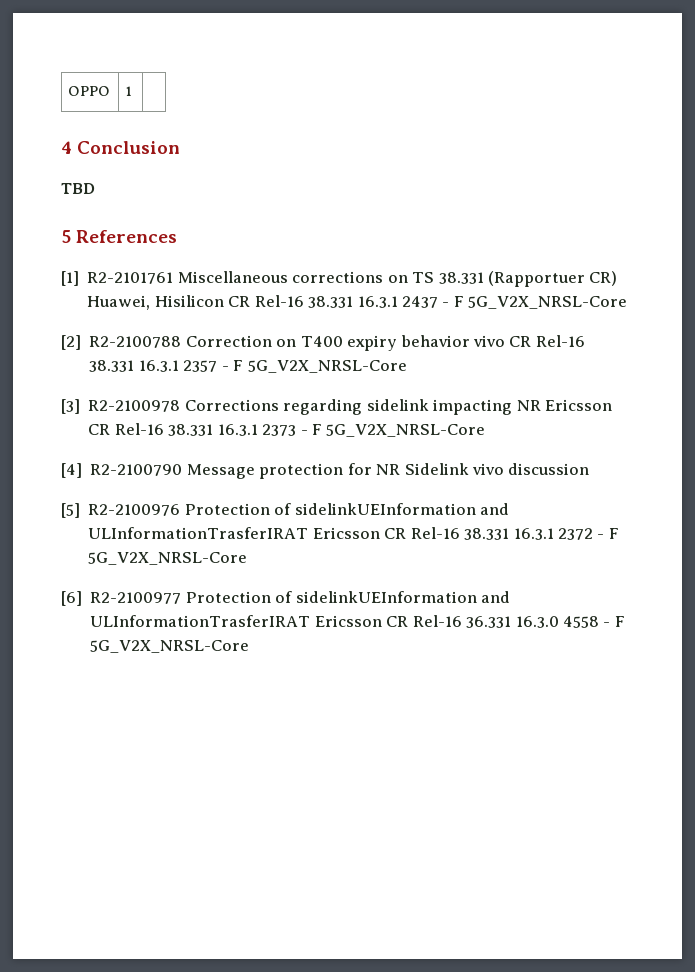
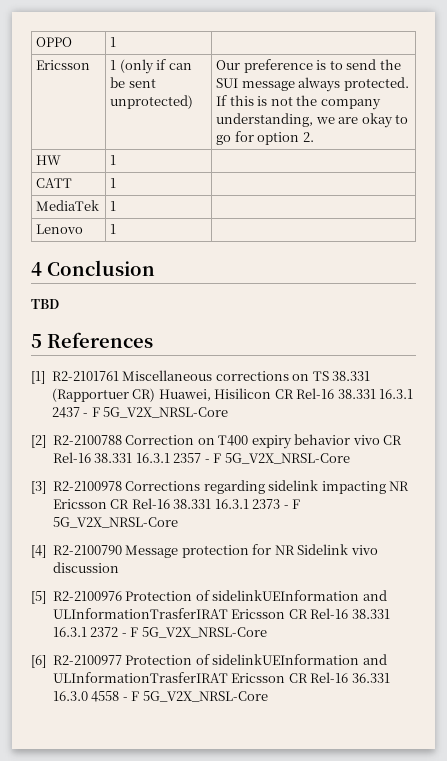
+ Ericsson | 1 (only if can be sent unprotected) | Our preference is to send the SUI message always protected. If this is not the company understanding, we are okay to go for option 2.
+ HW | 1 |
+ CATT | 1 |
+ MediaTek | 1 |
+ Lenovo | 1 |

